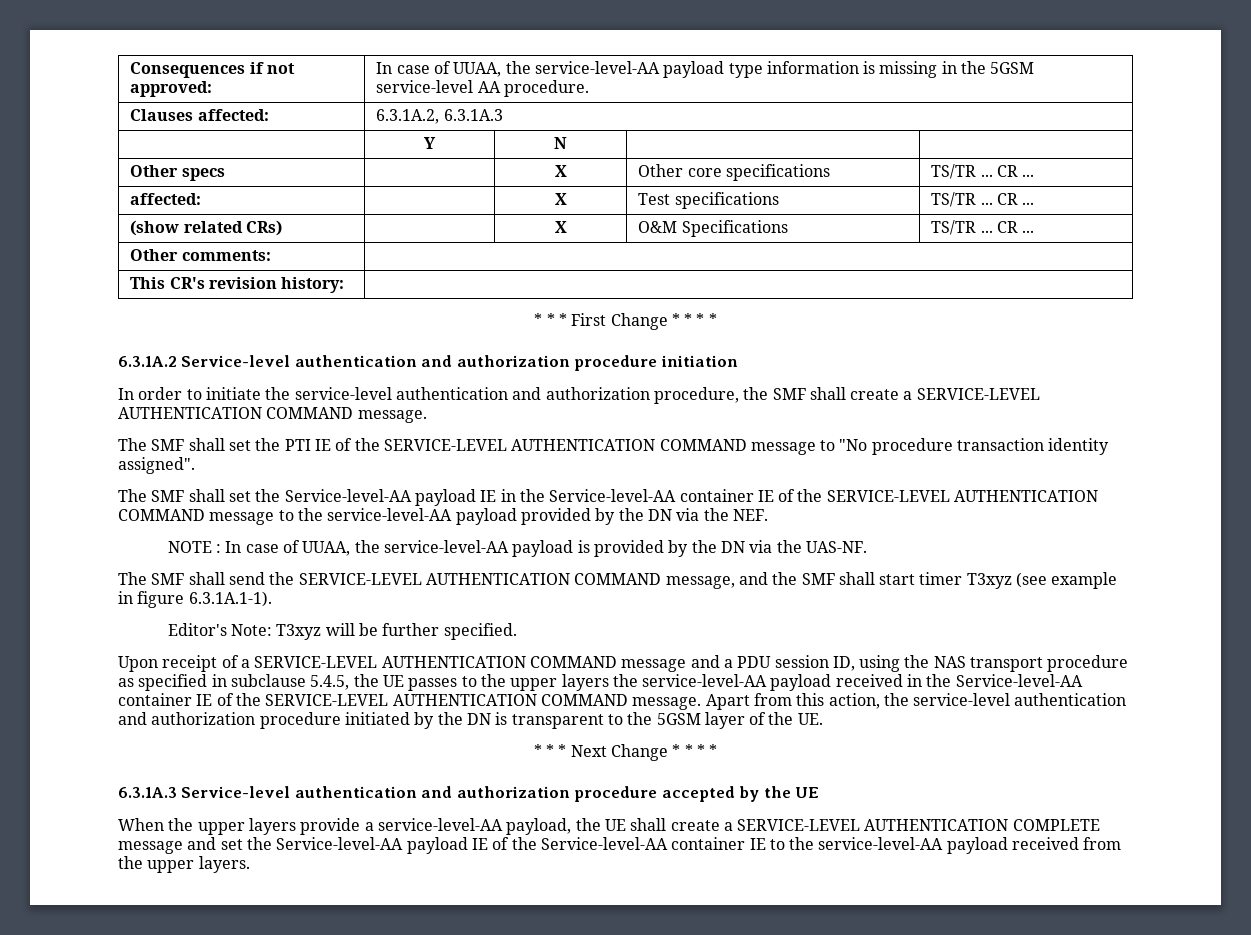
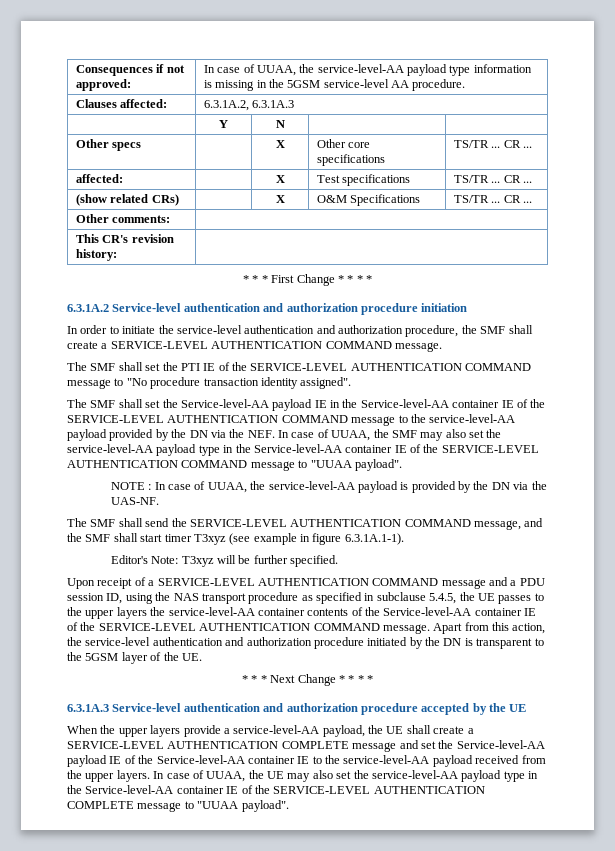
- The SMF shall set the Service-level-AA payload IE in the Service-level-AA container IE of the SERVICE-LEVEL AUTHENTICATION COMMAND message to the service-level-AA payload provided by the DN via the NEF.
+ The SMF shall set the Service-level-AA payload IE in the Service-level-AA container IE of the SERVICE-LEVEL AUTHENTICATION COMMAND message to the service-level-AA payload provided by the DN via the NEF. In case of UUAA, the SMF may also set the service-level-AA payload type in the Service-level-AA container IE of the SERVICE-LEVEL AUTHENTICATION COMMAND message to "UUAA payload".
- Upon receipt of a SERVICE-LEVEL AUTHENTICATION COMMAND message and a PDU session ID, using the NAS transport procedure as specified in subclause 5.4.5, the UE passes to the upper layers the service-level-AA payload received in the Service-level-AA container IE of the SERVICE-LEVEL AUTHENTICATION COMMAND message.
+ Upon receipt of a SERVICE-LEVEL AUTHENTICATION COMMAND message and a PDU session ID, using the NAS transport procedure as specified in subclause 5.4.5, the UE passes to the upper layers the service-level-AA container contents of the Service-level-AA container IE of the SERVICE-LEVEL AUTHENTICATION COMMAND message.
+ In case of UUAA, the UE may also set the service-level-AA payload type in the Service-level-AA container IE of the SERVICE-LEVEL AUTHENTICATION COMPLETE message to "UUAA payload".

